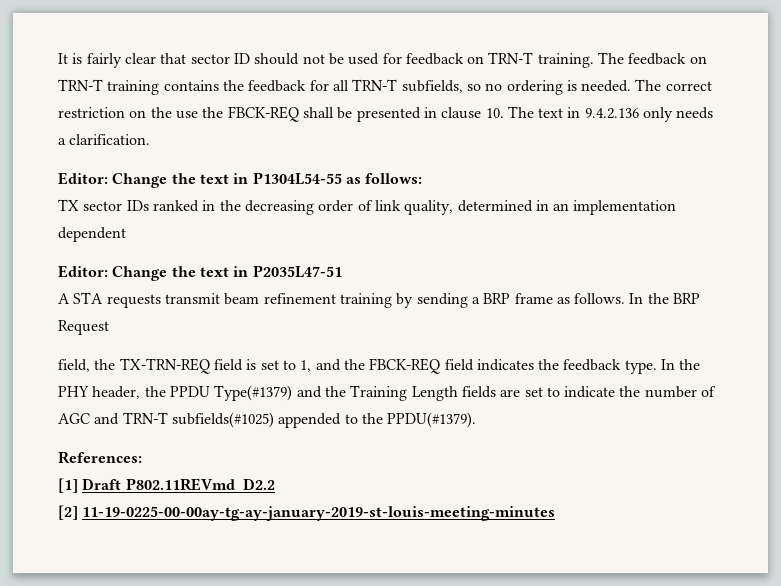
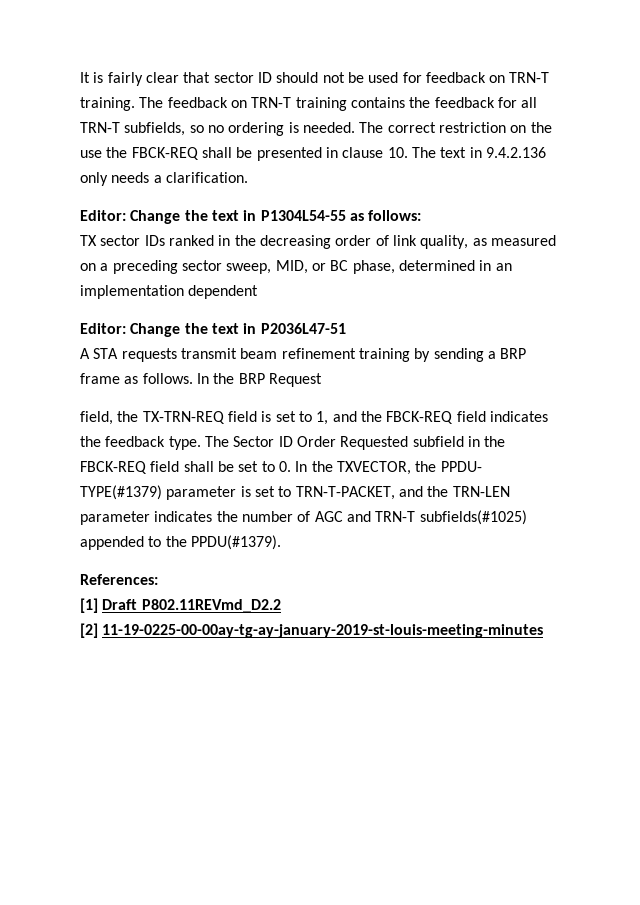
- TX sector IDs ranked in the decreasing order of link quality, determined in an implementation dependent
+ TX sector IDs ranked in the decreasing order of link quality, as measured on a preceding sector sweep, MID, or BC phase, determined in an implementation dependent
- Editor: Change the text in P2035L47-51
+ Editor: Change the text in P2036L47-51
- In the PHY header, the PPDU Type(#1379) and the Training Length fields are set to indicate the number of AGC and TRN-T subfields(#1025) appended to the PPDU(#1379).
+ The Sector ID Order Requested subfield in the FBCK-REQ field shall be set to 0. In the TXVECTOR, the PPDU- TYPE(#1379) parameter is set to TRN-T-PACKET, and the TRN-LEN parameter indicates the number of AGC and TRN-T subfields(#1025) appended to the PPDU(#1379).

